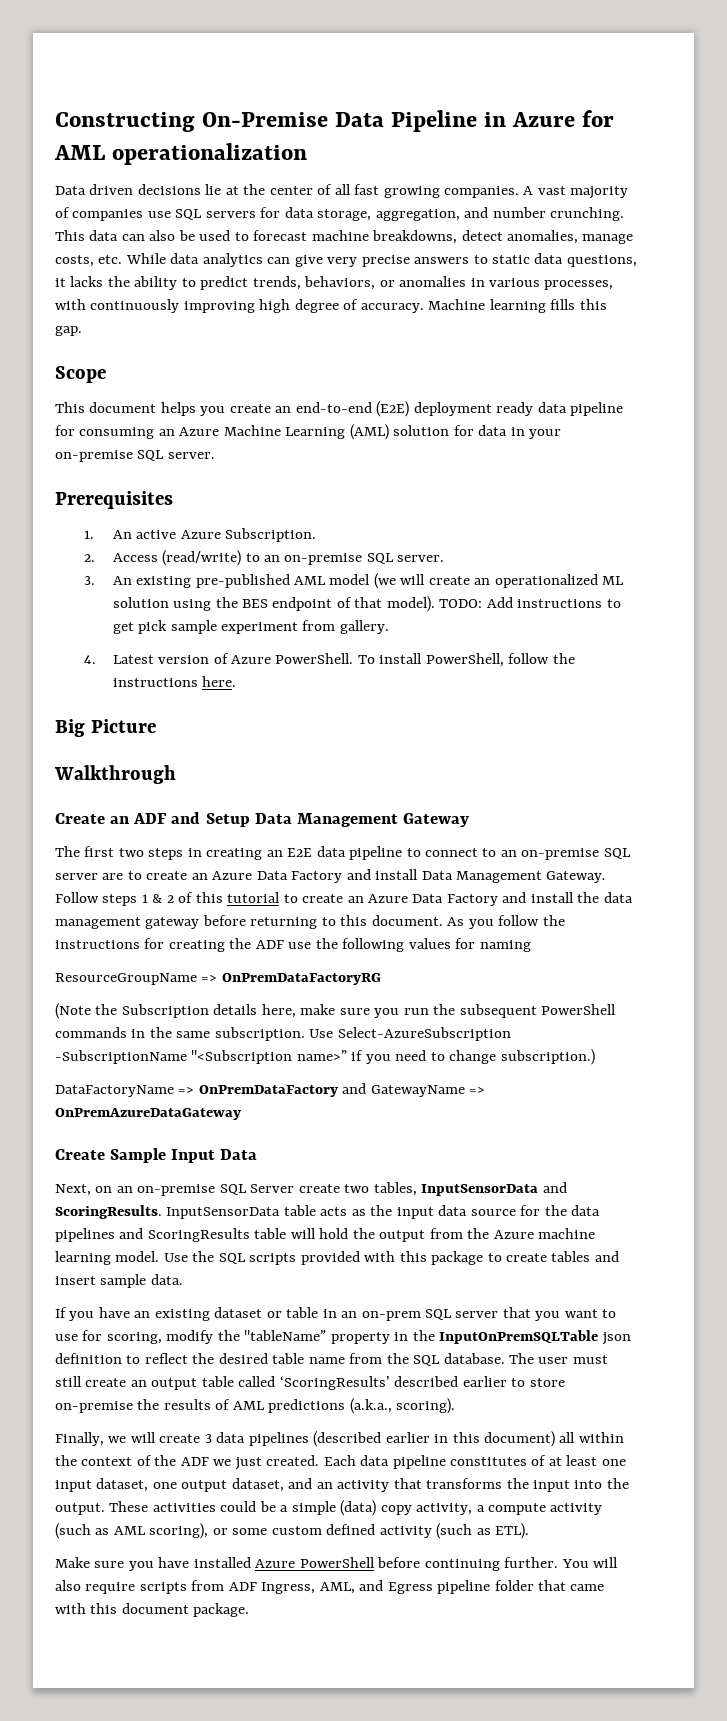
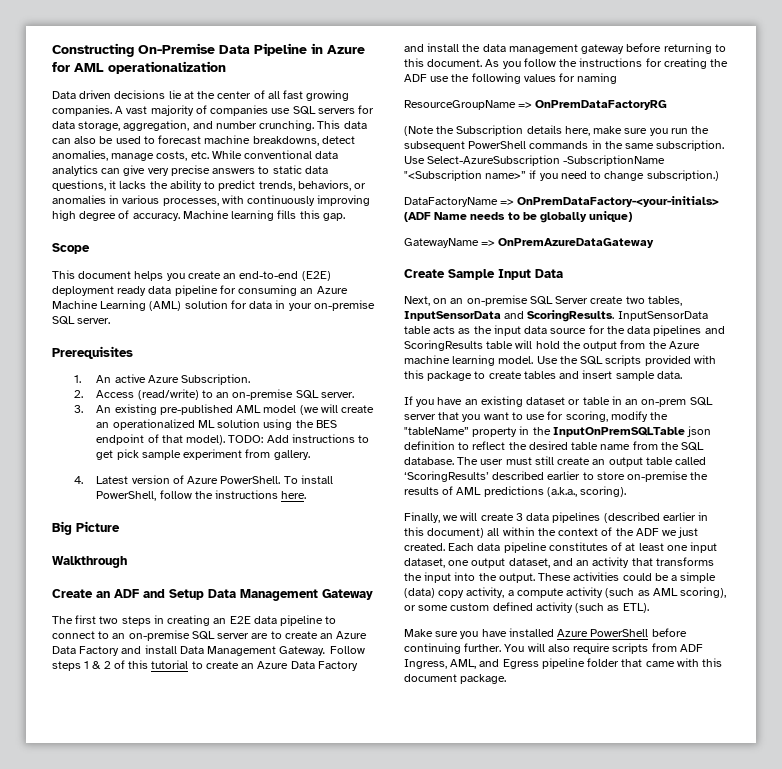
- This data can also be used to forecast machine breakdowns, detect anomalies, manage costs, etc. While data analytics can give very precise answers to static data questions, it lacks the ability to predict trends, behaviors, or anomalies in various processes, with continuously improving high degree of accuracy.
+ This data can also be used to forecast machine breakdowns, detect anomalies, manage costs, etc. While conventional data analytics can give very precise answers to static data questions, it lacks the ability to predict trends, behaviors, or anomalies in various processes, with continuously improving high degree of accuracy.
- DataFactoryName => OnPremDataFactory and GatewayName => OnPremAzureDataGateway
+ DataFactoryName => OnPremDataFactory-<your-initials> (ADF Name needs to be globally unique)
+ GatewayName => OnPremAzureDataGateway

